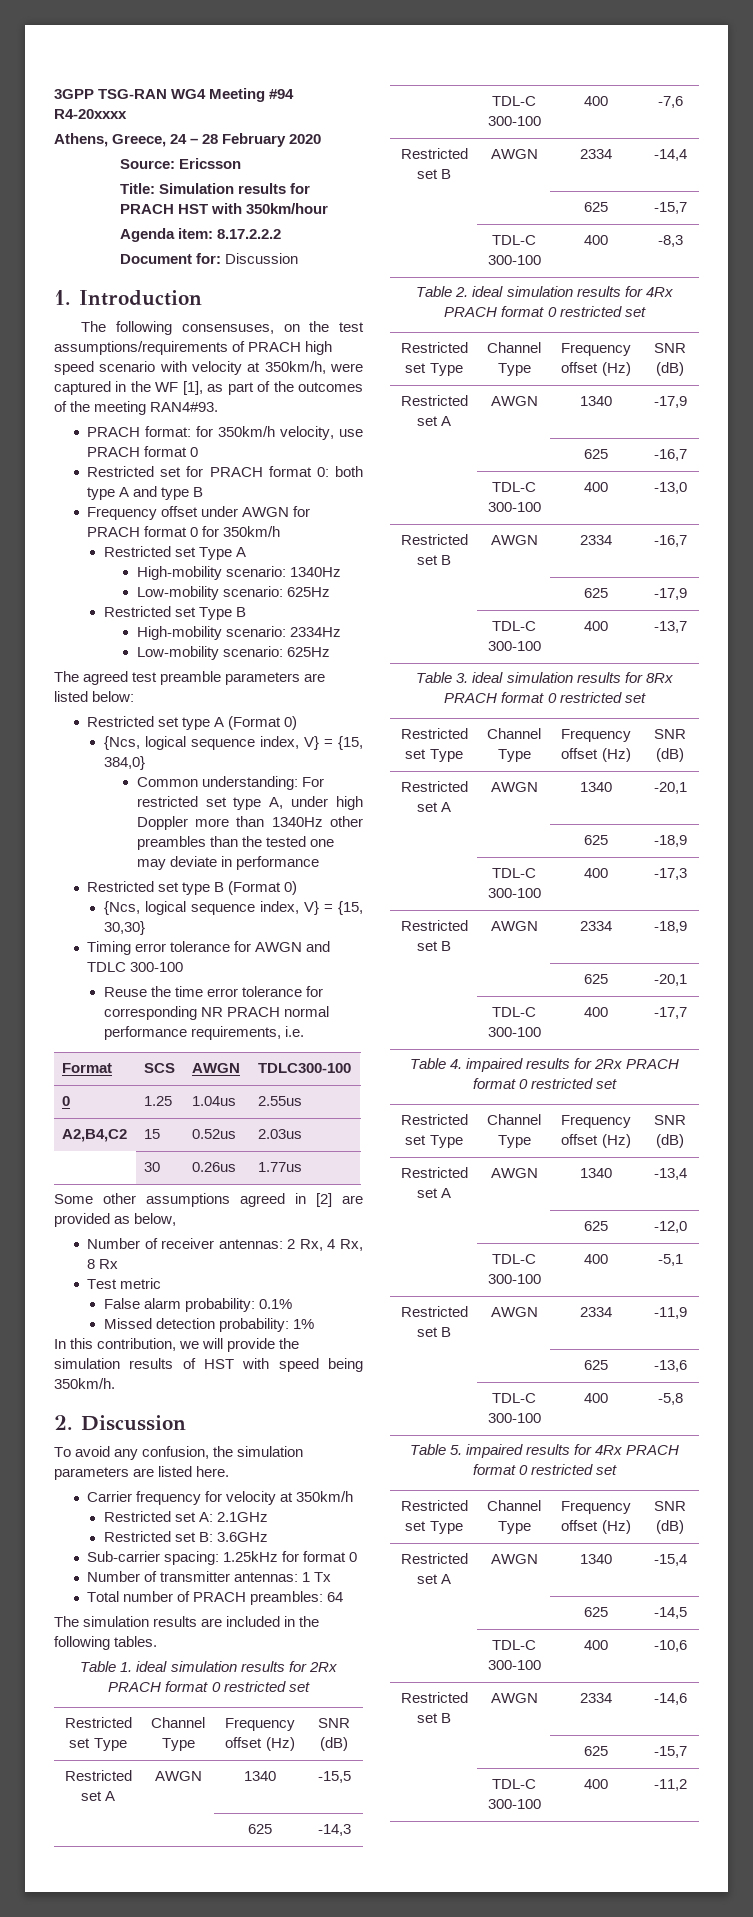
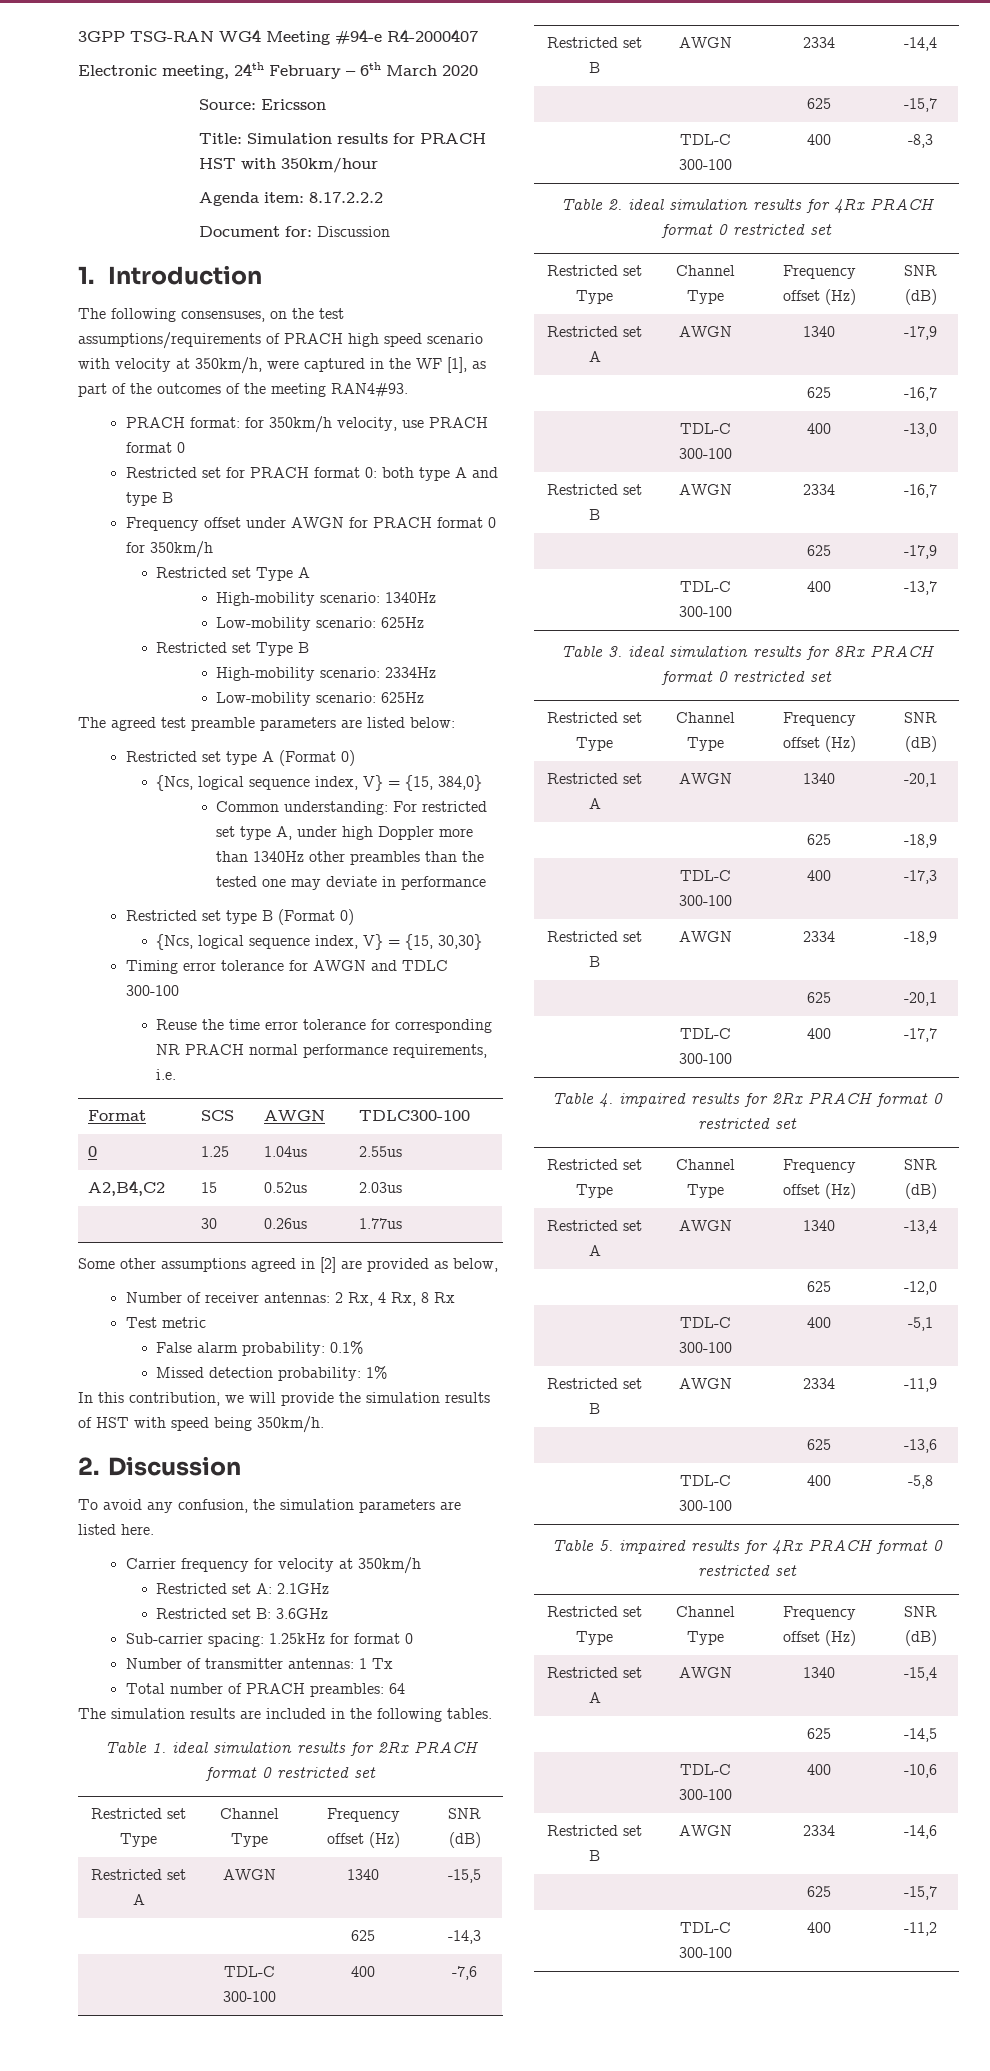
- 3GPP TSG-RAN WG4 Meeting #94 R4-20xxxx
- Athens, Greece, 24 – 28 February 2020
+ 3GPP TSG-RAN WG4 Meeting #94-e R4-2000407
+ Electronic meeting, 24th February – 6th March 2020

